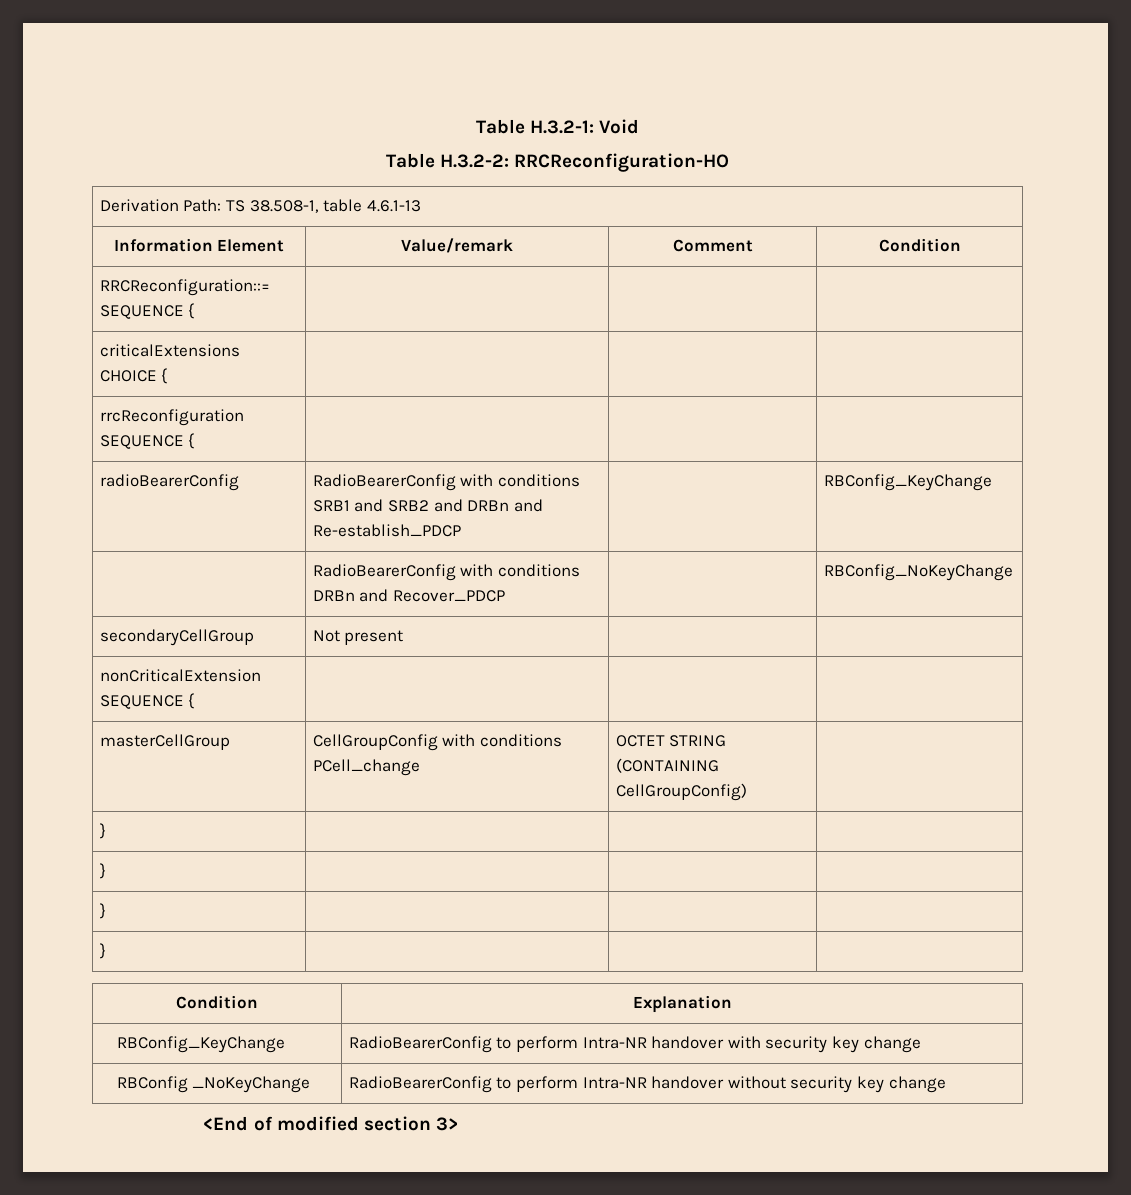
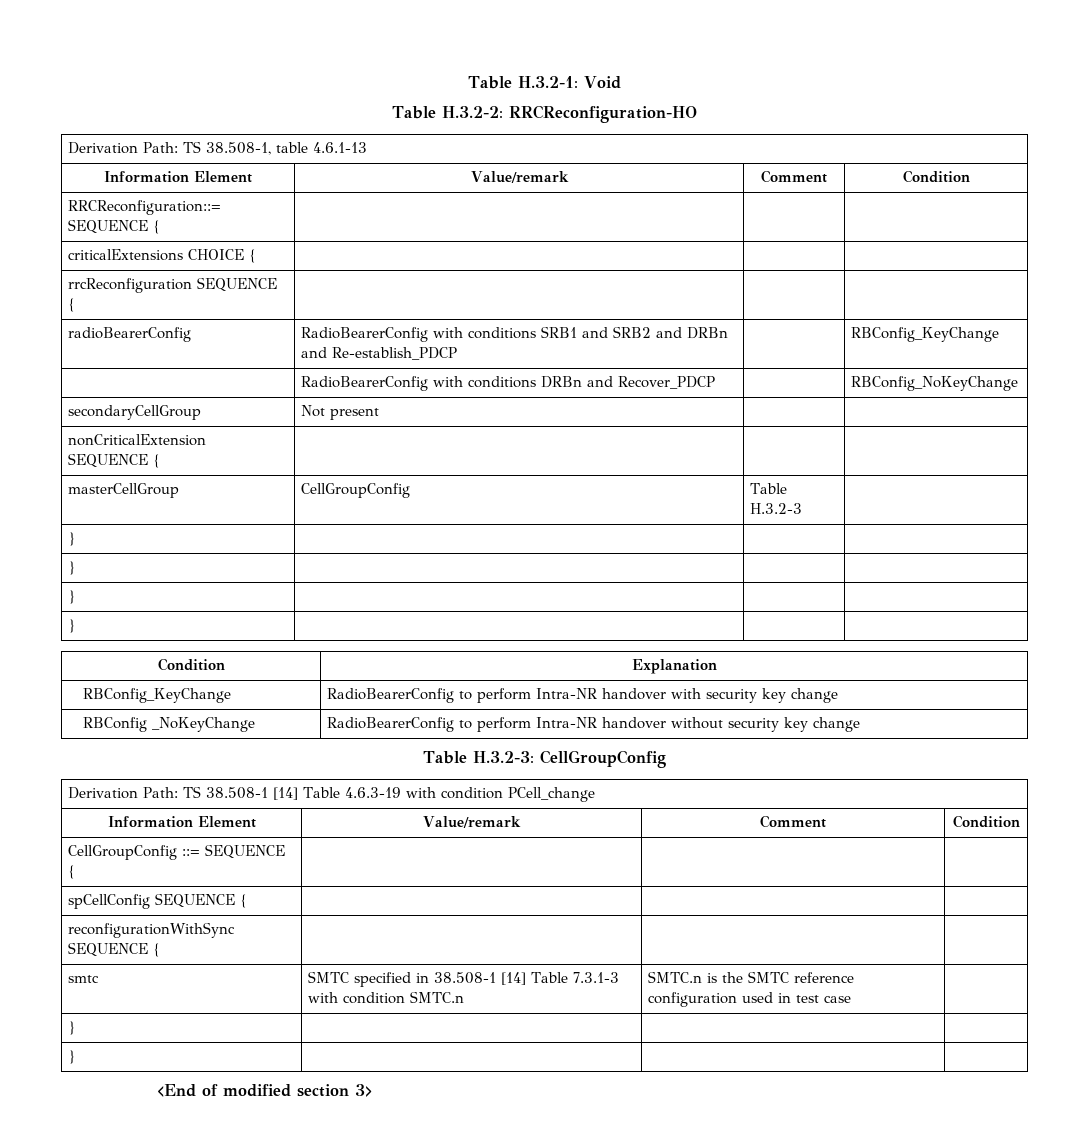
- masterCellGroup | CellGroupConfig with conditions PCell_change | OCTET STRING (CONTAINING CellGroupConfig) |
+ masterCellGroup | CellGroupConfig | Table H.3.2-3 |
+ Table H.3.2-3: CellGroupConfig
+ Derivation Path: TS 38.508-1 [14] Table 4.6.3-19 with condition PCell_change
+ Information Element | Value/remark | Comment | Condition
+ CellGroupConfig ::= SEQUENCE { | | |
+ spCellConfig SEQUENCE { | | |
+ reconfigurationWithSync SEQUENCE { | | |
+ smtc | SMTC specified in 38.508-1 [14] Table 7.3.1-3 with condition SMTC.n | SMTC.n is the SMTC reference configuration used in test case |
+ } | | |
+ } | | |

